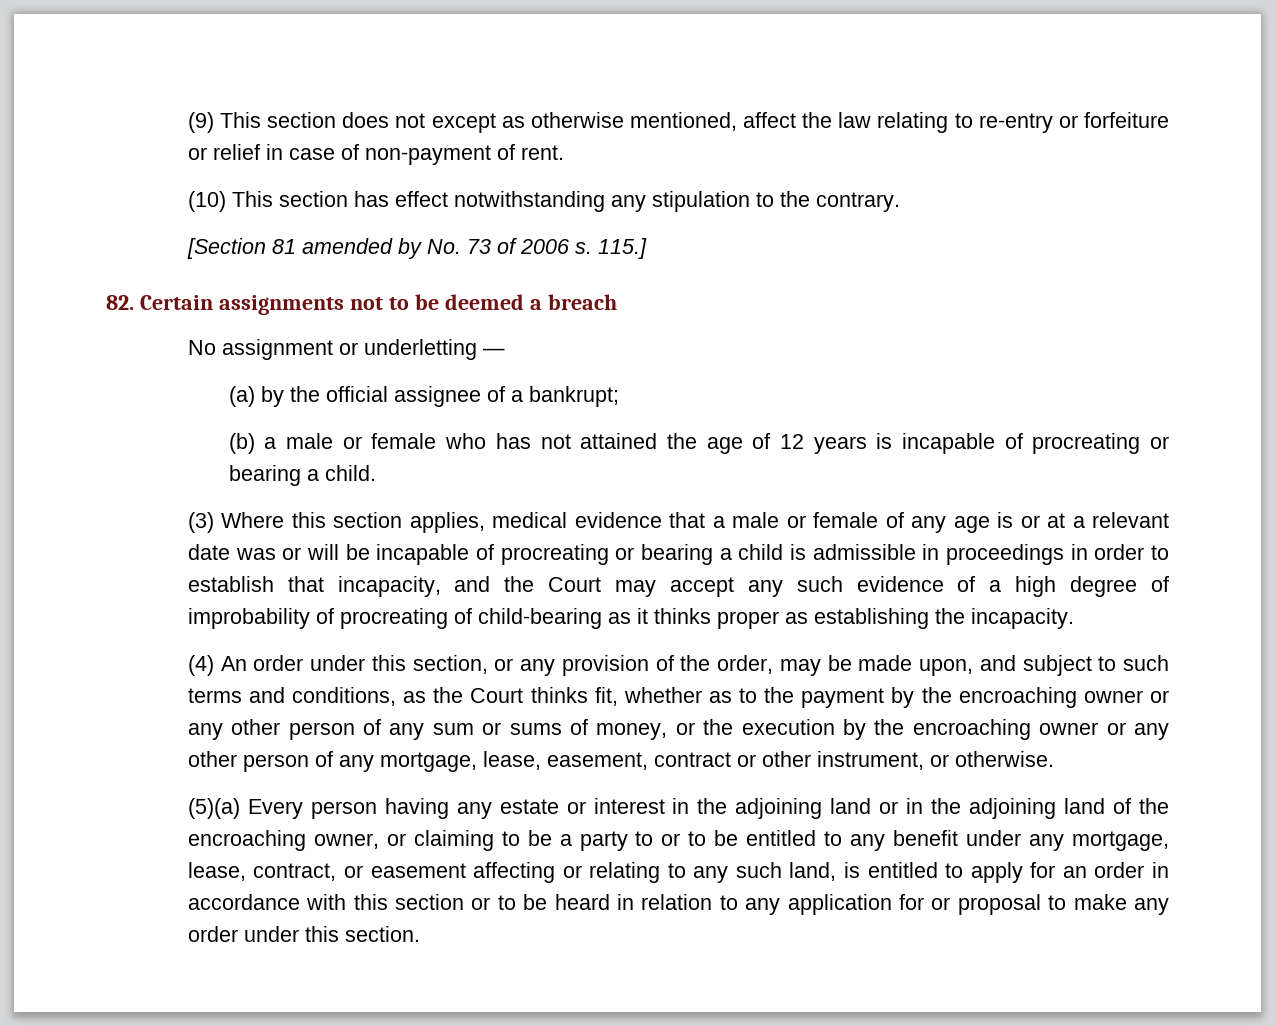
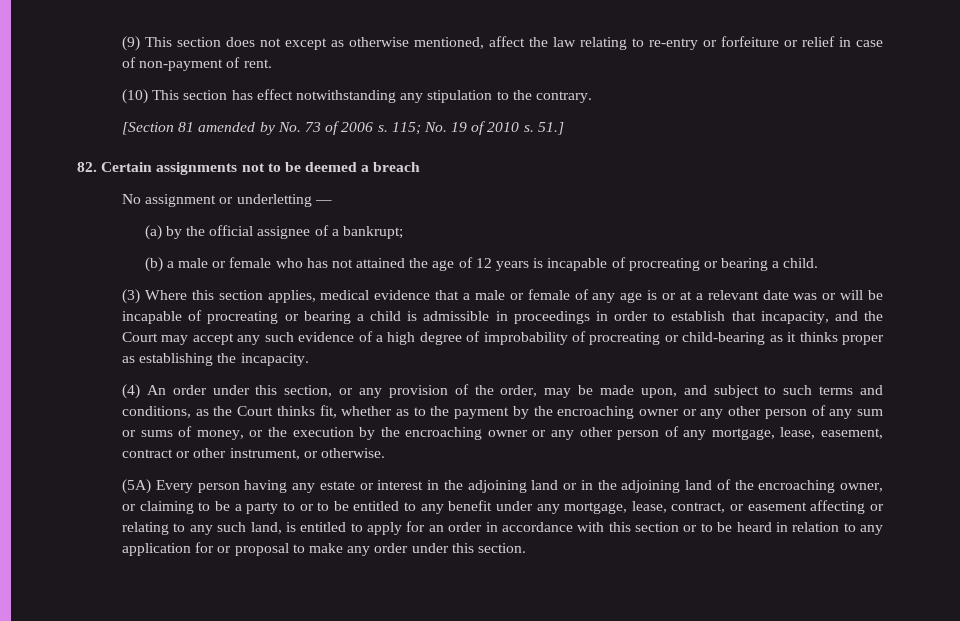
- 115.]
+ 115; No. 19 of 2010 s. 51.]
- (3) Where this section applies, medical evidence that a male or female of any age is or at a relevant date was or will be incapable of procreating or bearing a child is admissible in proceedings in order to establish that incapacity, and the Court may accept any such evidence of a high degree of improbability of procreating of child-bearing as it thinks proper as establishing the incapacity.
+ (3) Where this section applies, medical evidence that a male or female of any age is or at a relevant date was or will be incapable of procreating or bearing a child is admissible in proceedings in order to establish that incapacity, and the Court may accept any such evidence of a high degree of improbability of procreating or child-bearing as it thinks proper as establishing the incapacity.
- (5)(a) Every person having any estate or interest in the adjoining land or in the adjoining land of the encroaching owner, or claiming to be a party to or to be entitled to any benefit under any mortgage, lease, contract, or easement affecting or relating to any such land, is entitled to apply for an order in accordance with this section or to be heard in relation to any application for or proposal to make any order under this section.
+ (5A) Every person having any estate or interest in the adjoining land or in the adjoining land of the encroaching owner, or claiming to be a party to or to be entitled to any benefit under any mortgage, lease, contract, or easement affecting or relating to any such land, is entitled to apply for an order in accordance with this section or to be heard in relation to any application for or proposal to make any order under this section.

